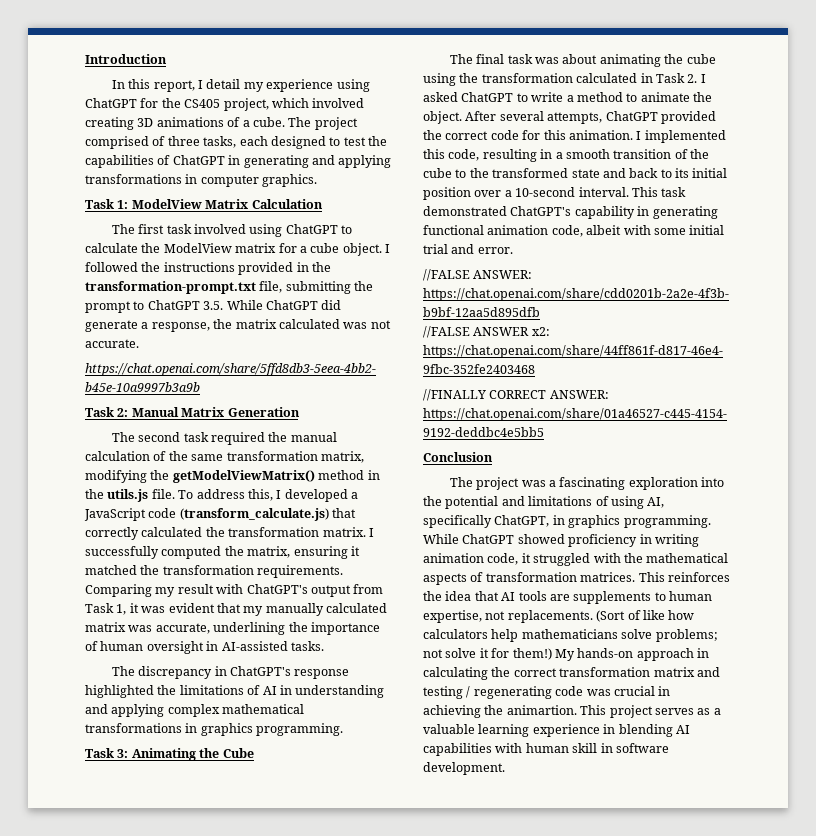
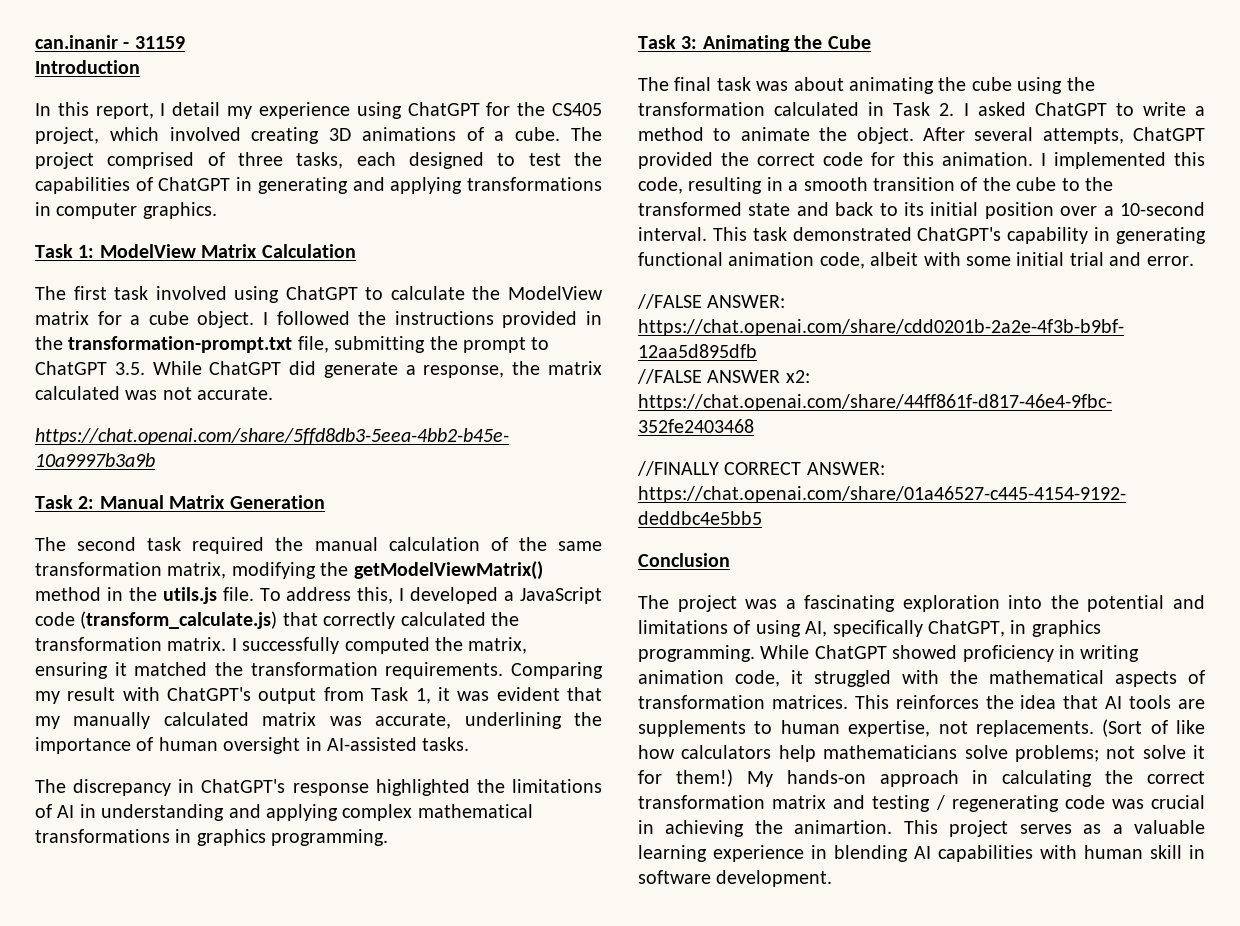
+ can.inanir - 31159

